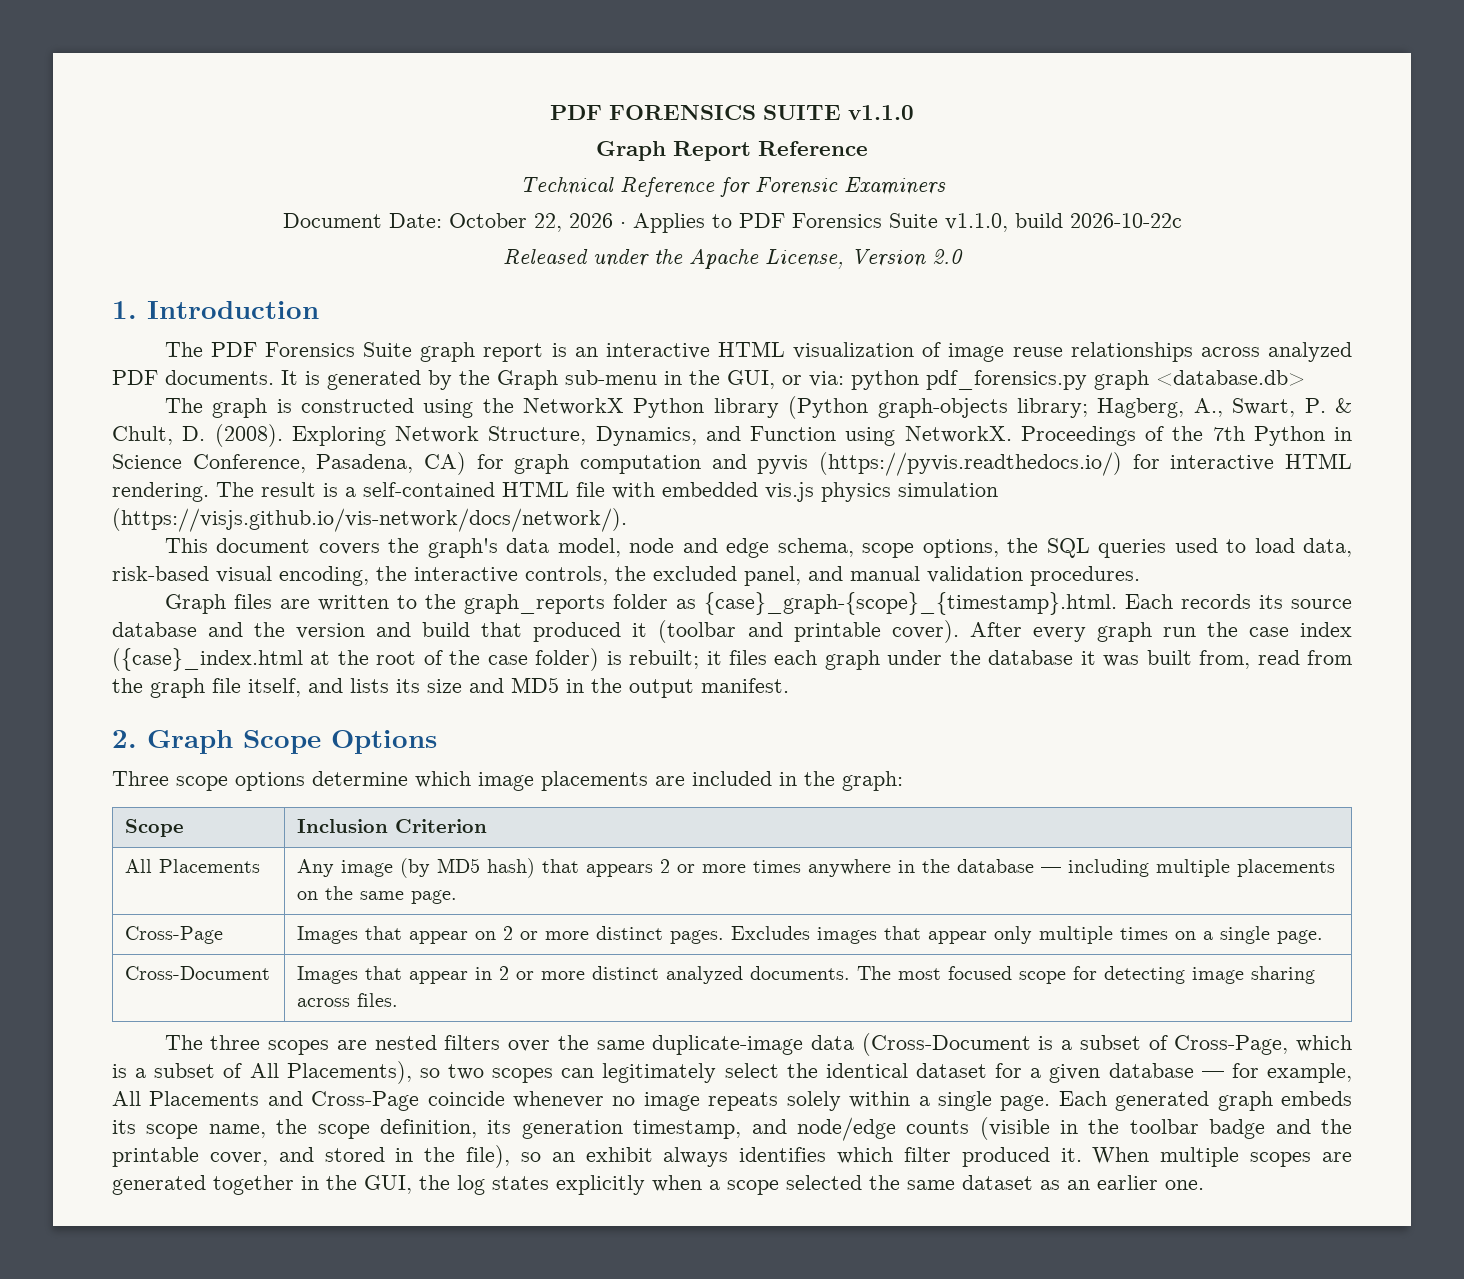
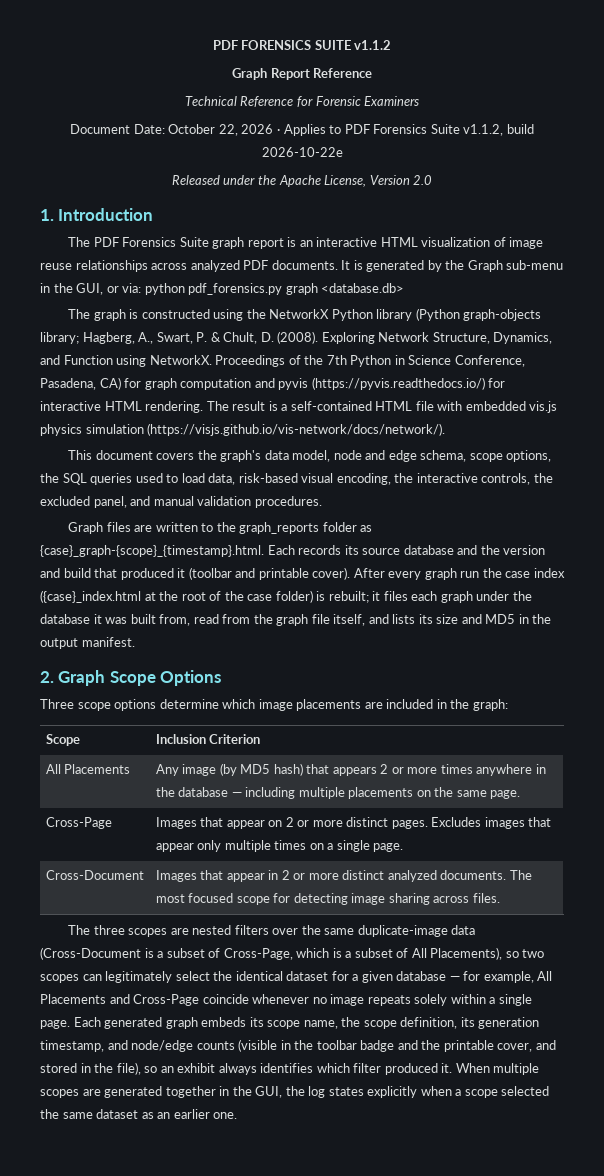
- PDF FORENSICS SUITE v1.1.0
+ PDF FORENSICS SUITE v1.1.2
- Document Date: October 22, 2026 · Applies to PDF Forensics Suite v1.1.0, build 2026-10-22c
+ Document Date: October 22, 2026 · Applies to PDF Forensics Suite v1.1.2, build 2026-10-22e

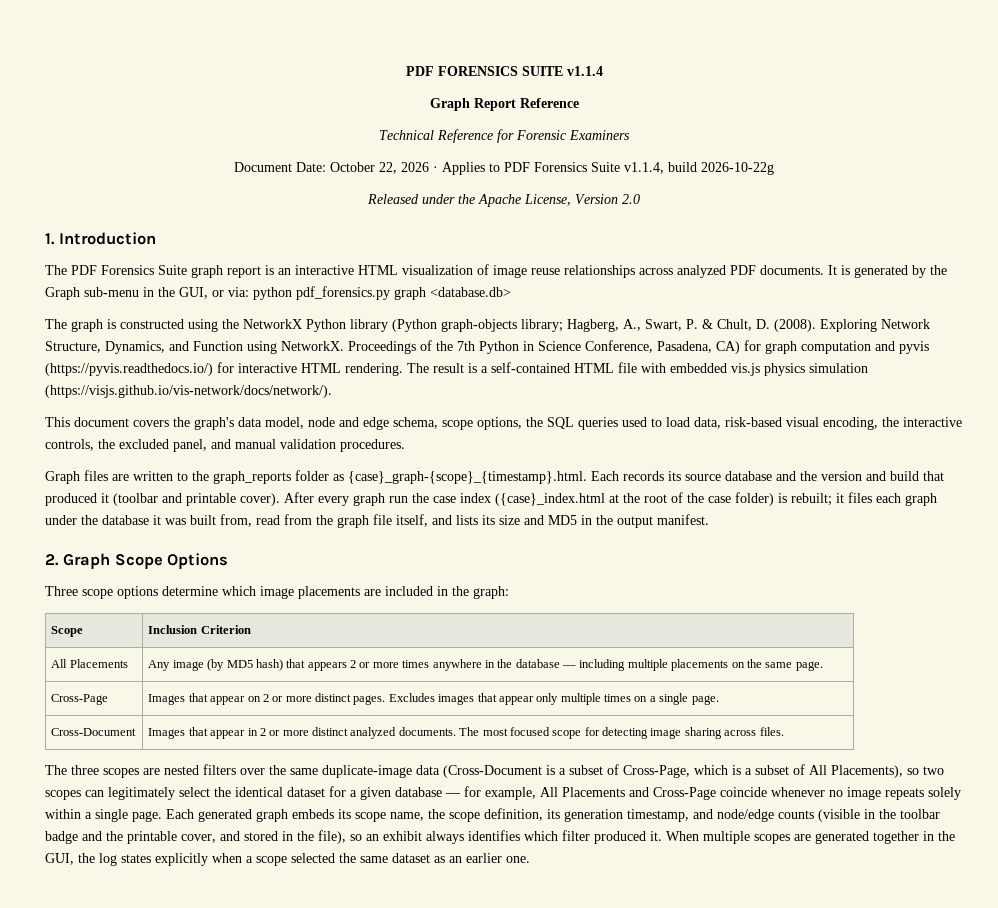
- PDF FORENSICS SUITE v1.1.2
+ PDF FORENSICS SUITE v1.1.4
- Document Date: October 22, 2026 · Applies to PDF Forensics Suite v1.1.2, build 2026-10-22e
+ Document Date: October 22, 2026 · Applies to PDF Forensics Suite v1.1.4, build 2026-10-22g

